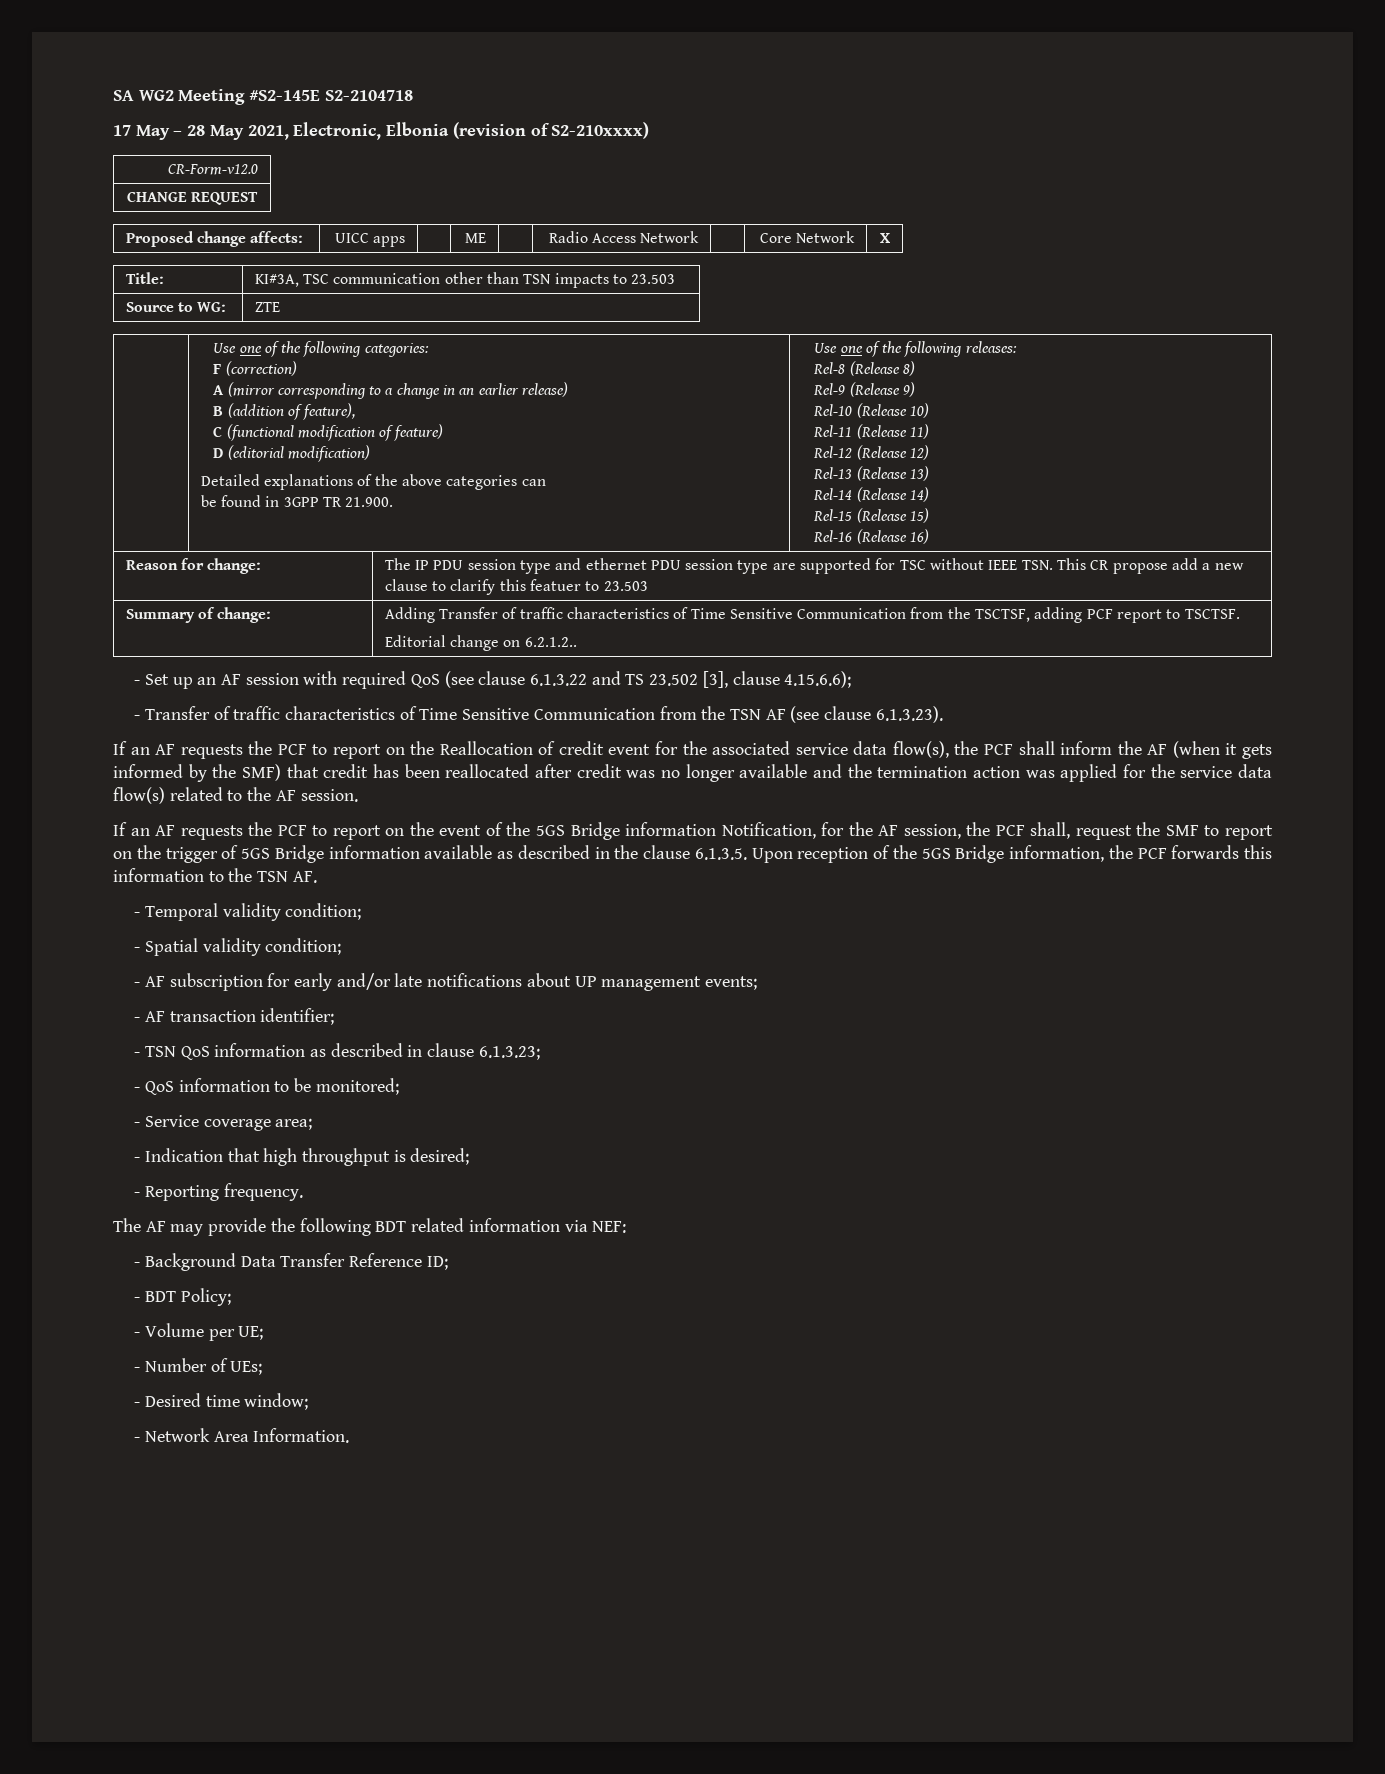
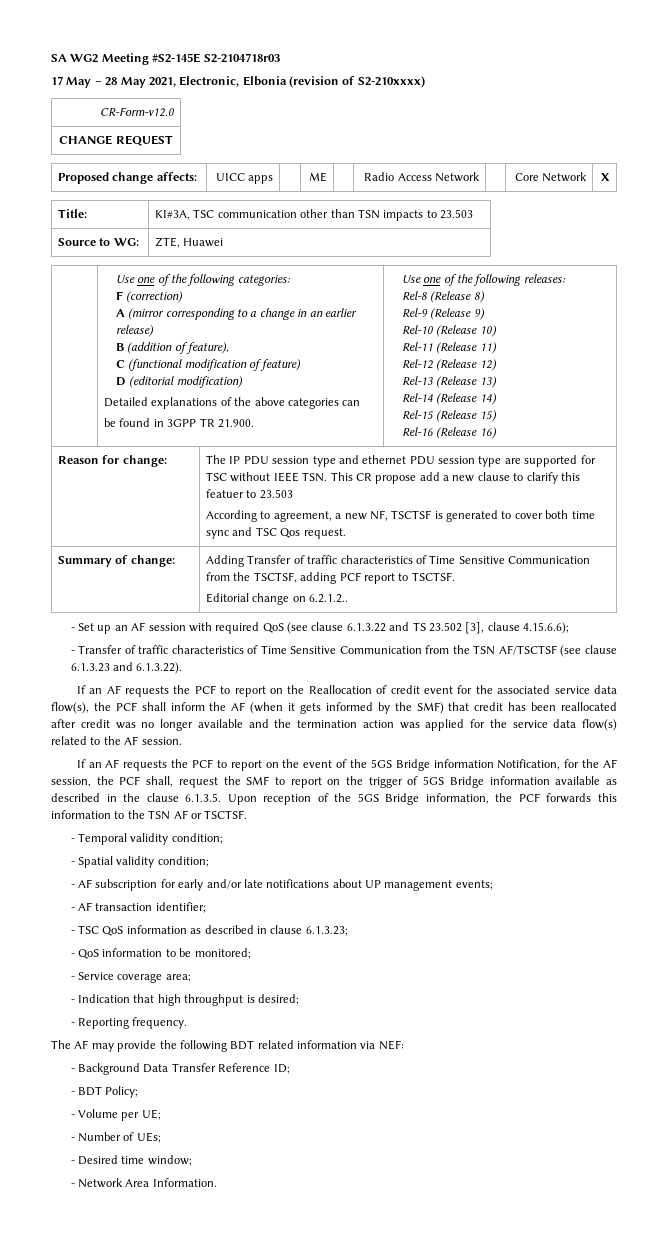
- SA WG2 Meeting #S2-145E S2-2104718
+ SA WG2 Meeting #S2-145E S2-2104718r03
- Source to WG: | ZTE
+ Source to WG: | ZTE, Huawei
+ According to agreement, a new NF, TSCTSF is generated to cover both time sync and TSC Qos request.
- - Transfer of traffic characteristics of Time Sensitive Communication from the TSN AF (see clause 6.1.3.23).
+ - Transfer of traffic characteristics of Time Sensitive Communication from the TSN AF/TSCTSF (see clause 6.1.3.23 and 6.1.3.22).
- If an AF requests the PCF to report on the event of the 5GS Bridge information Notification, for the AF session, the PCF shall, request the SMF to report on the trigger of 5GS Bridge information available as described in the clause 6.1.3.5. Upon reception of the 5GS Bridge information, the PCF forwards this information to the TSN AF.
+ If an AF requests the PCF to report on the event of the 5GS Bridge information Notification, for the AF session, the PCF shall, request the SMF to report on the trigger of 5GS Bridge information available as described in the clause 6.1.3.5. Upon reception of the 5GS Bridge information, the PCF forwards this information to the TSN AF or TSCTSF.
- - TSN QoS information as described in clause 6.1.3.23;
+ - TSC QoS information as described in clause 6.1.3.23;

